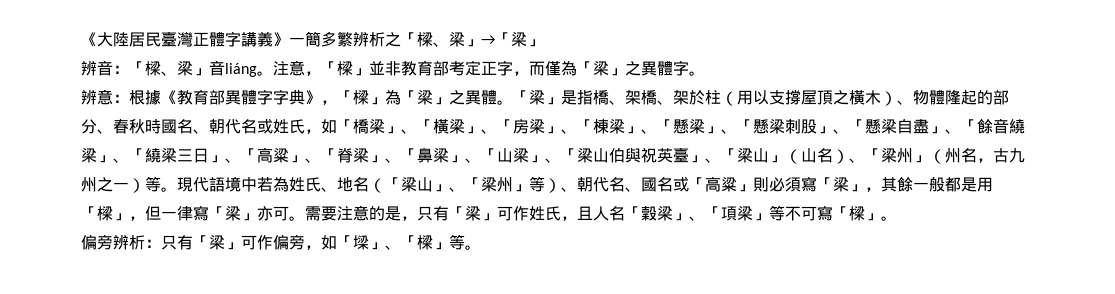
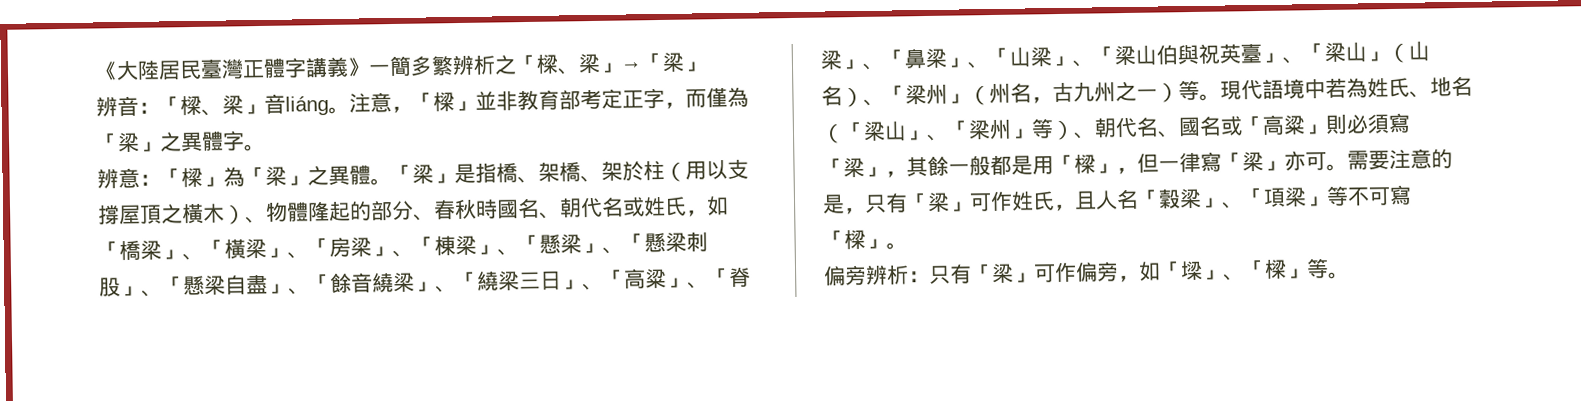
- 辨意：根據《教育部異體字字典》，「樑」為「梁」之異體。
+ 辨意：「樑」為「梁」之異體。

